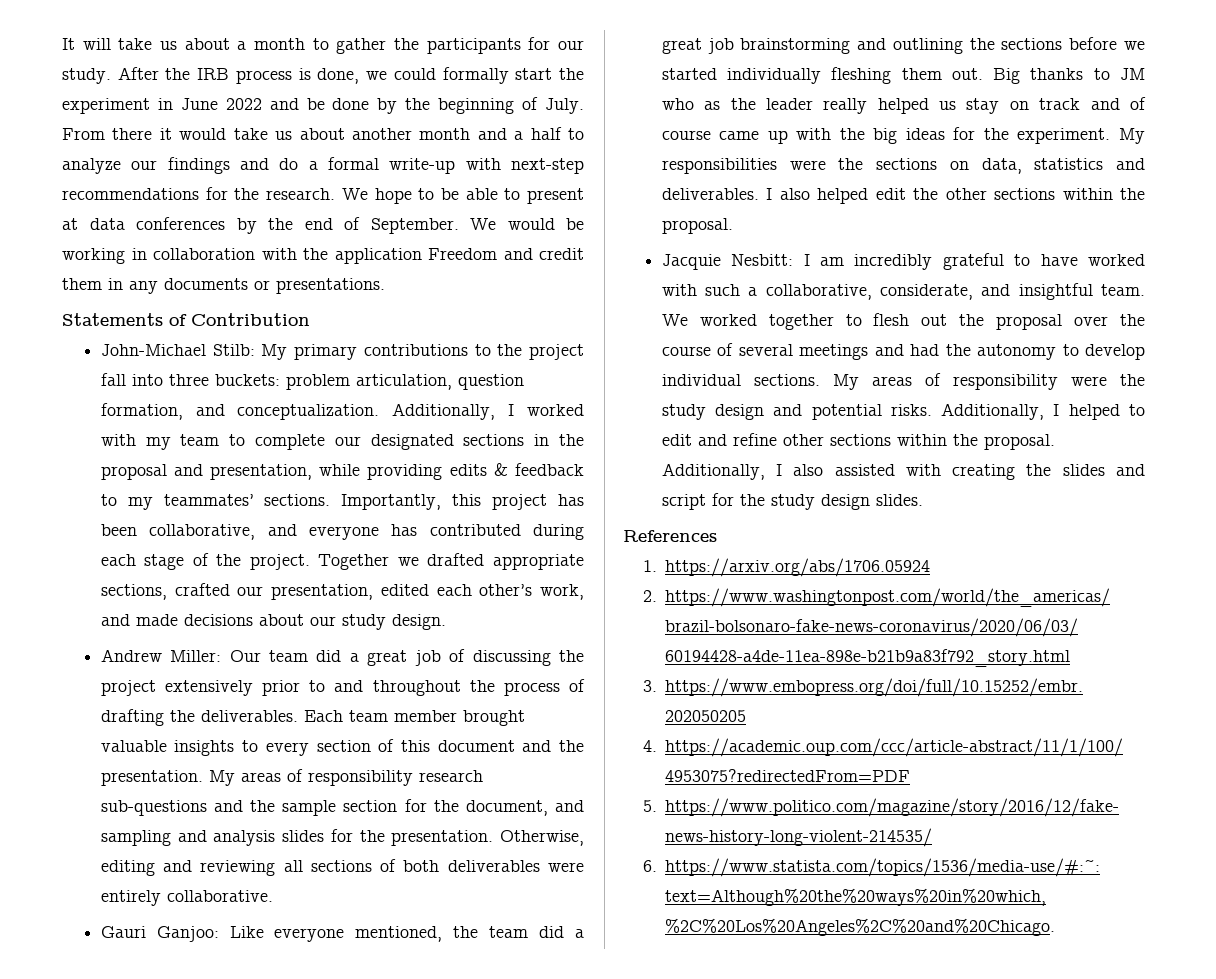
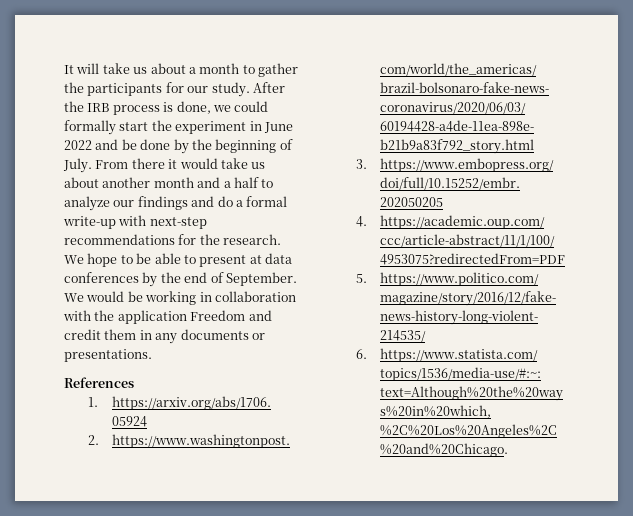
- Statements of Contribution
- John-Michael Stilb: My primary contributions to the project fall into three buckets: problem articulation, question formation, and conceptualization. Additionally, I worked with my team to complete our designated sections in the proposal and presentation, while providing edits & feedback to my teammates’ sections. Importantly, this project has been collaborative, and everyone has contributed during each stage of the project. Together we drafted appropriate sections, crafted our presentation, edited each other’s work, and made decisions about our study design.
- Andrew Miller: Our team did a great job of discussing the project extensively prior to and throughout the process of drafting the deliverables. Each team member brought valuable insights to every section of this document and the presentation. My areas of responsibility research sub-questions and the sample section for the document, and sampling and analysis slides for the presentation. Otherwise, editing and reviewing all sections of both deliverables were entirely collaborative.
- Gauri Ganjoo: Like everyone mentioned, the team did a great job brainstorming and outlining the sections before we started individually fleshing them out. Big thanks to JM who as the leader really helped us stay on track and of course came up with the big ideas for the experiment. My responsibilities were the sections on data, statistics and deliverables. I also helped edit the other sections within the proposal.
- Jacquie Nesbitt: I am incredibly grateful to have worked with such a collaborative, considerate, and insightful team. We worked together to flesh out the proposal over the course of several meetings and had the autonomy to develop individual sections. My areas of responsibility were the study design and potential risks. Additionally, I helped to edit and refine other sections within the proposal. Additionally, I also assisted with creating the slides and script for the study design slides.

